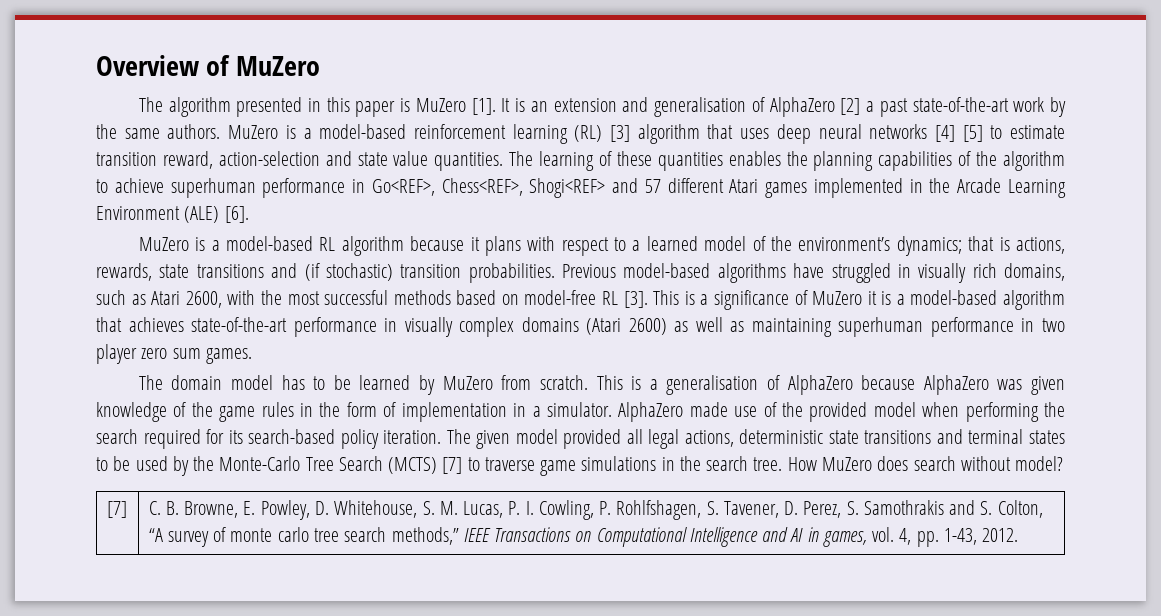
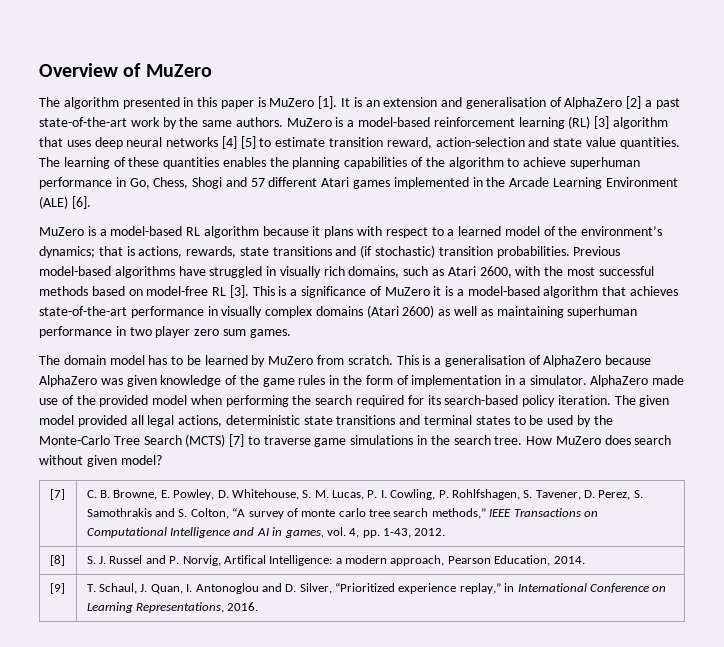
- The learning of these quantities enables the planning capabilities of the algorithm to achieve superhuman performance in Go<REF>, Chess<REF>, Shogi<REF> and 57 different Atari games implemented in the Arcade Learning Environment (ALE) [6].
+ The learning of these quantities enables the planning capabilities of the algorithm to achieve superhuman performance in Go, Chess, Shogi and 57 different Atari games implemented in the Arcade Learning Environment (ALE) [6].
- How MuZero does search without model?
+ How MuZero does search without given model?
+ [8] | S. J. Russel and P. Norvig, Artifical Intelligence: a modern approach, Pearson Education, 2014.
+ [9] | T. Schaul, J. Quan, I. Antonoglou and D. Silver, “Prioritized experience replay,” in International Conference on Learning Representations, 2016.

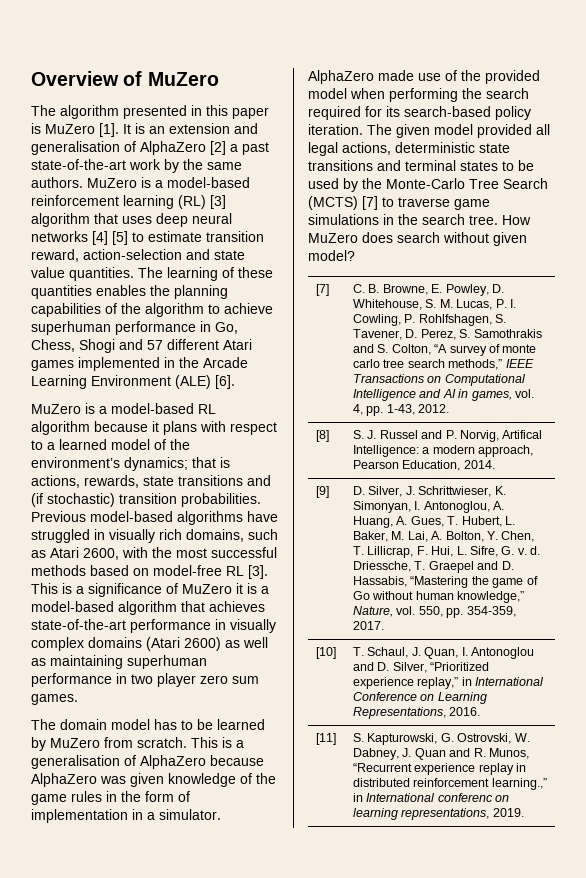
- T. Schaul, J. Quan, I. Antonoglou and D. Silver, “Prioritized experience replay,” in International Conference on Learning Representations, 2016.
+ D. Silver, J. Schrittwieser, K. Simonyan, I. Antonoglou, A. Huang, A. Gues, T. Hubert, L. Baker, M. Lai, A. Bolton, Y. Chen, T. Lillicrap, F. Hui, L. Sifre, G. v. d. Driessche, T. Graepel and D. Hassabis, “Mastering the game of Go without human knowledge,” Nature, vol. 550, pp. 354-359, 2017.
+ [10] | T. Schaul, J. Quan, I. Antonoglou and D. Silver, “Prioritized experience replay,” in International Conference on Learning Representations, 2016.
+ [11] | S. Kapturowski, G. Ostrovski, W. Dabney, J. Quan and R. Munos, “Recurrent experience replay in distributed reinforcement learning.,” in International conferenc on learning representations, 2019.

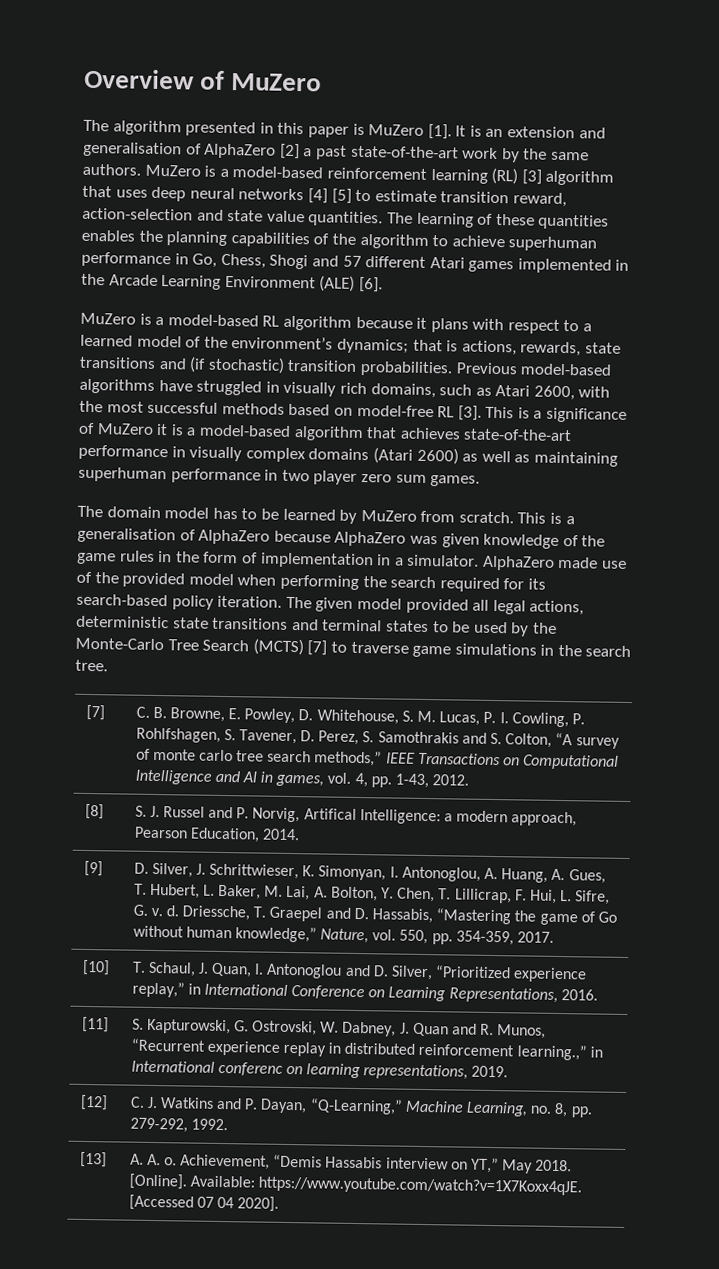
- How MuZero does search without given model?
+ [12] | C. J. Watkins and P. Dayan, “Q-Learning,” Machine Learning, no. 8, pp. 279-292, 1992.
+ [13] | A. A. o. Achievement, “Demis Hassabis interview on YT,” May 2018. [Online]. Available: https://www.youtube.com/watch?v=1X7Koxx4qJE. [Accessed 07 04 2020].

